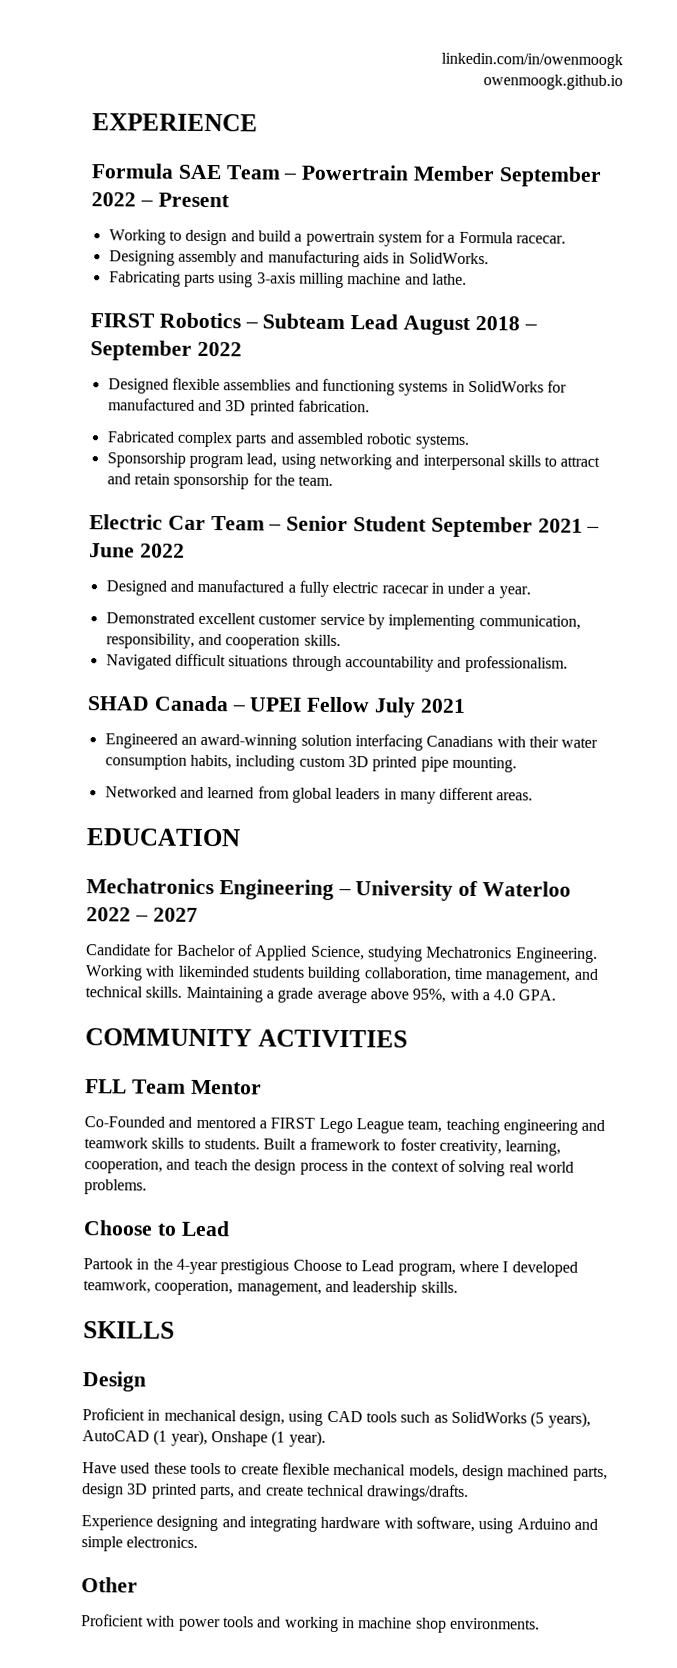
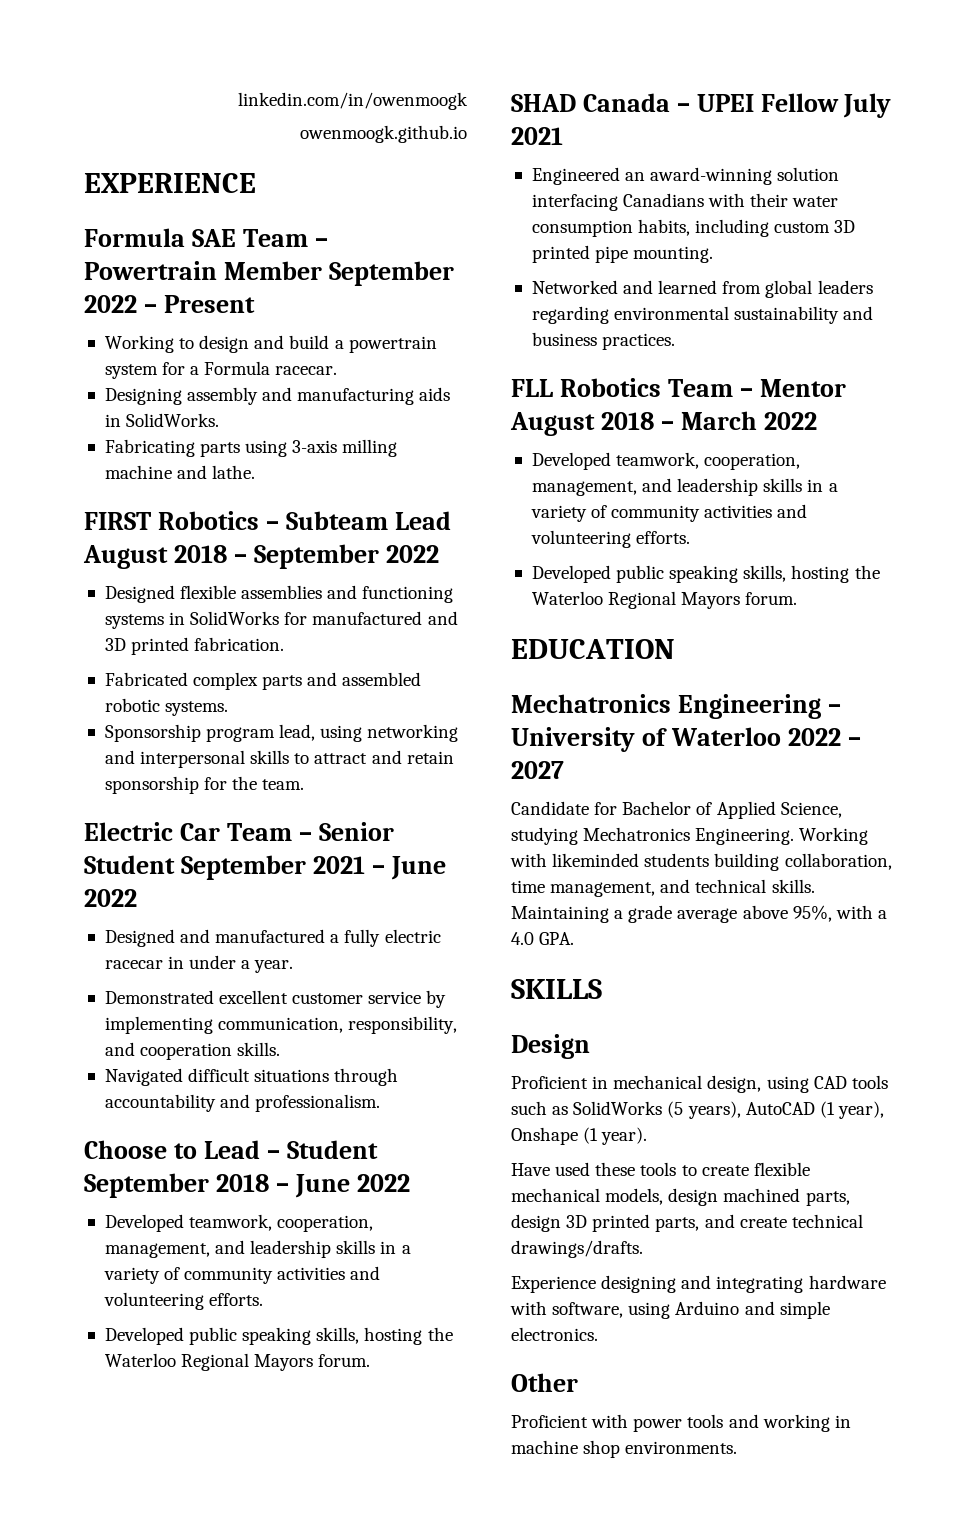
+ Choose to Lead – Student September 2018 – June 2022
+ Developed teamwork, cooperation, management, and leadership skills in a variety of community activities and volunteering efforts.
+ Developed public speaking skills, hosting the Waterloo Regional Mayors forum.
- Networked and learned from global leaders in many different areas.
+ Networked and learned from global leaders regarding environmental sustainability and business practices.
+ FLL Robotics Team – Mentor August 2018 – March 2022
+ Developed teamwork, cooperation, management, and leadership skills in a variety of community activities and volunteering efforts.
+ Developed public speaking skills, hosting the Waterloo Regional Mayors forum.
- COMMUNITY ACTIVITIES
- FLL Team Mentor
- Co-Founded and mentored a FIRST Lego League team, teaching engineering and teamwork skills to students. Built a framework to foster creativity, learning, cooperation, and teach the design process in the context of solving real world problems.
- Choose to Lead
- Partook in the 4-year prestigious Choose to Lead program, where I developed teamwork, cooperation, management, and leadership skills.

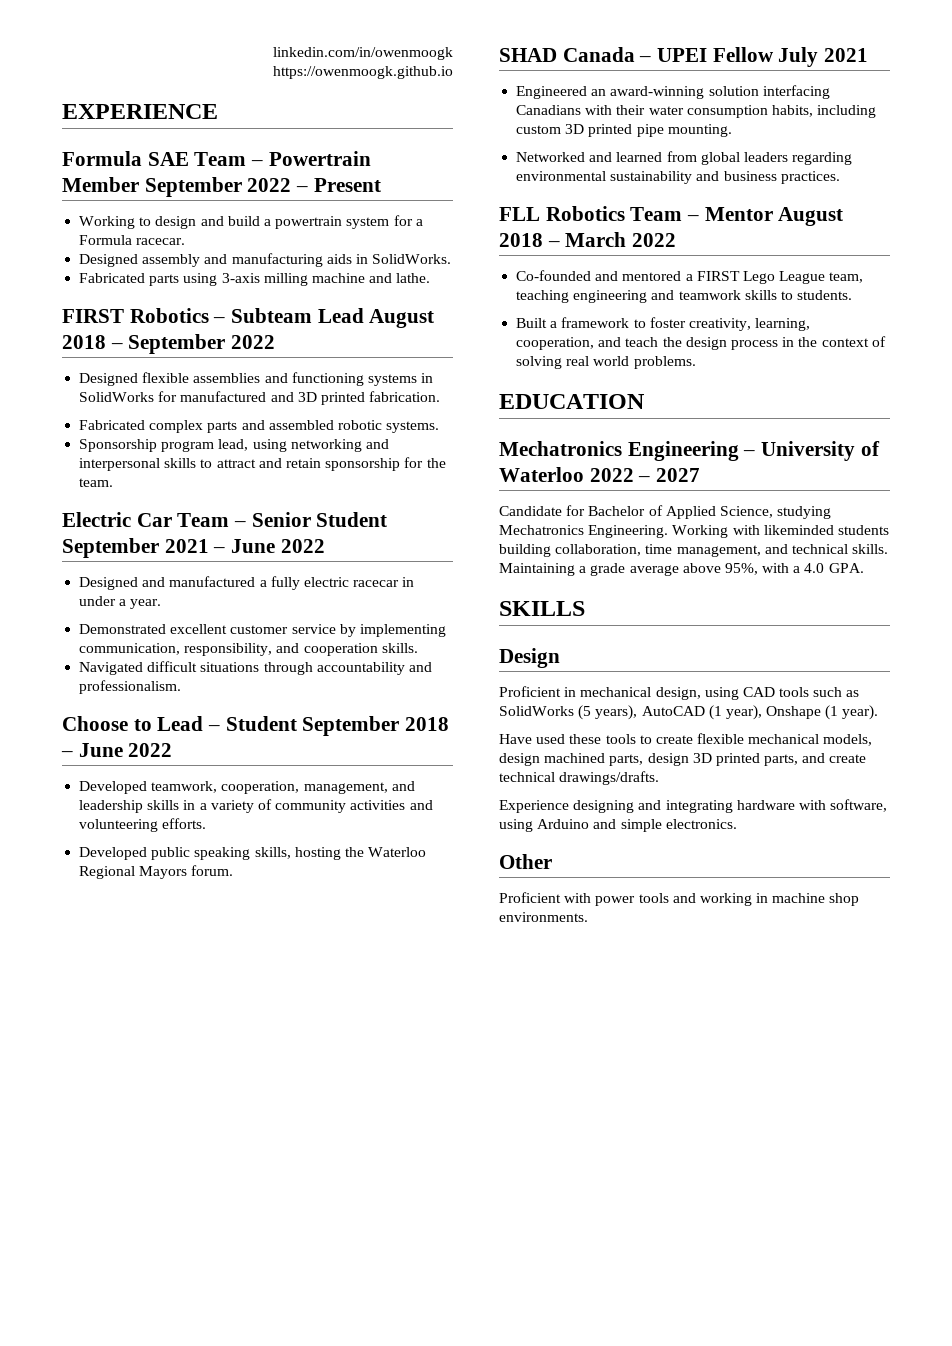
- owenmoogk.github.io
+ https://owenmoogk.github.io
- Designing assembly and manufacturing aids in SolidWorks.
+ Designed assembly and manufacturing aids in SolidWorks.
- Fabricating parts using 3-axis milling machine and lathe.
+ Fabricated parts using 3-axis milling machine and lathe.
  FLL Robotics Team – Mentor August 2018 – March 2022
- Developed teamwork, cooperation, management, and leadership skills in a variety of community activities and volunteering efforts.
- Developed public speaking skills, hosting the Waterloo Regional Mayors forum.
+ Co-founded and mentored a FIRST Lego League team, teaching engineering and teamwork skills to students.
+ Built a framework to foster creativity, learning, cooperation, and teach the design process in the context of solving real world problems.

